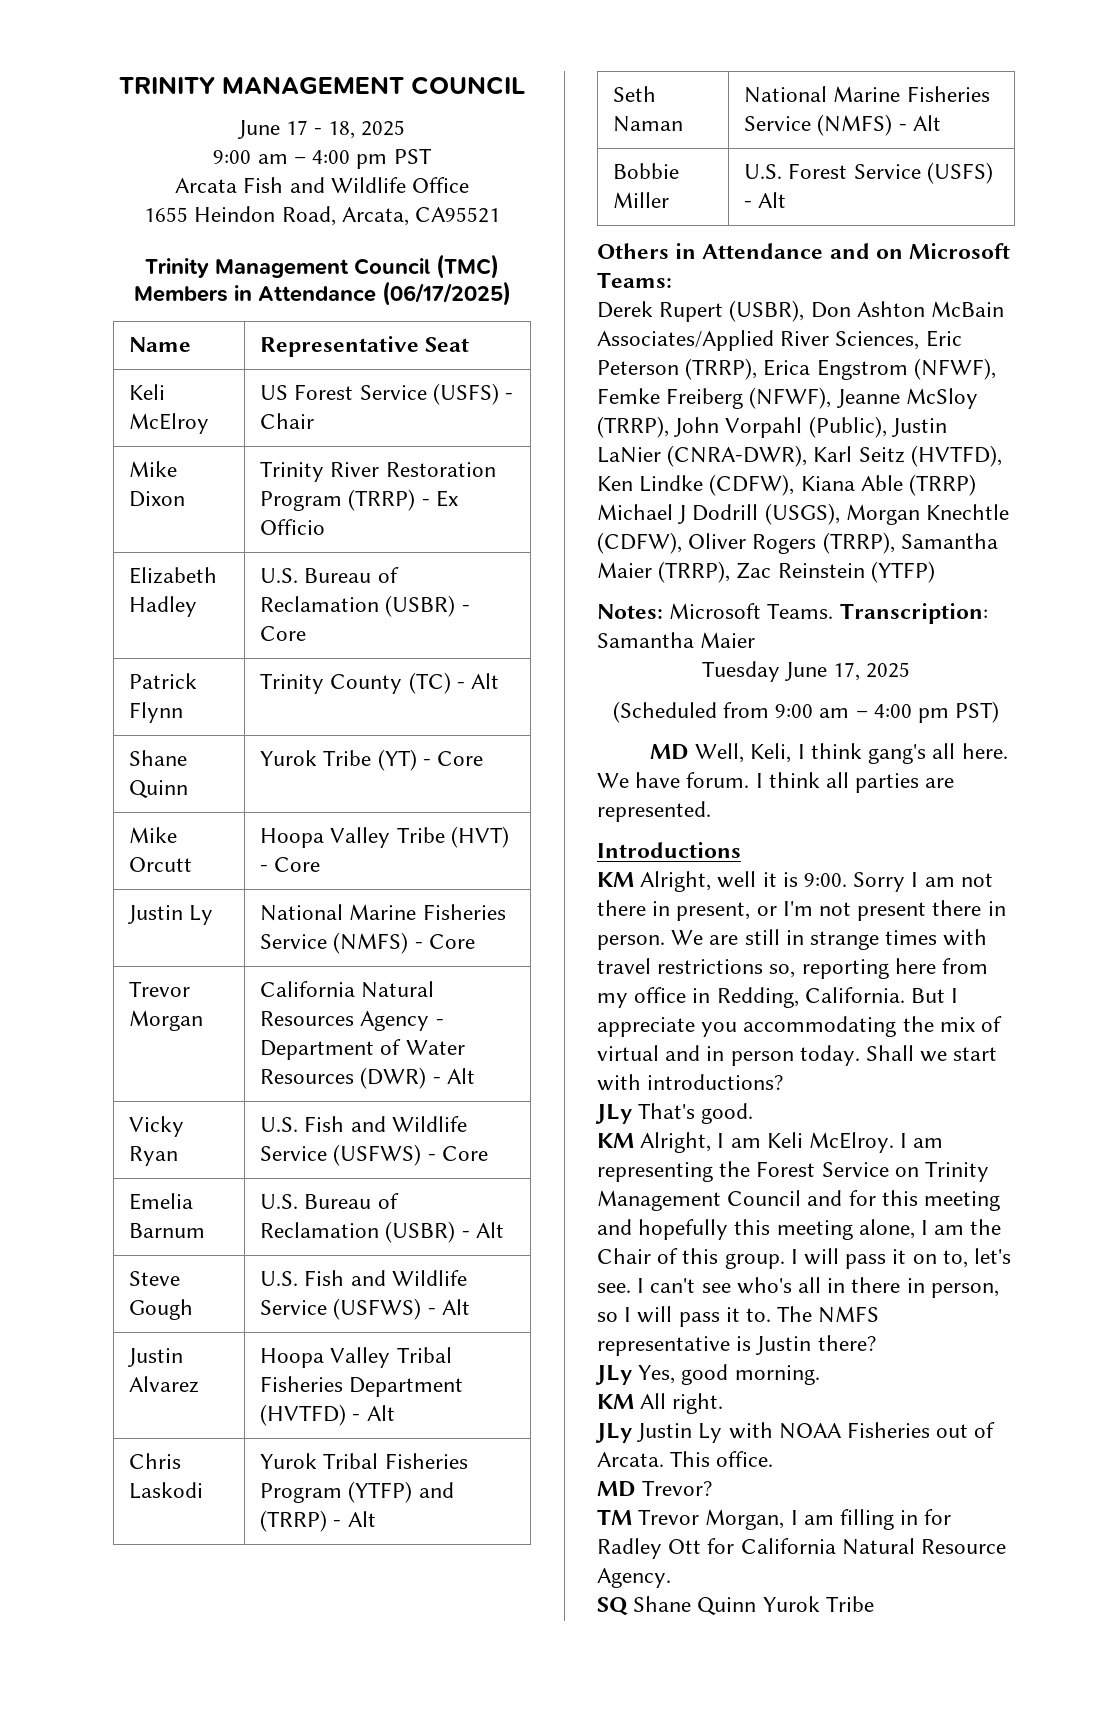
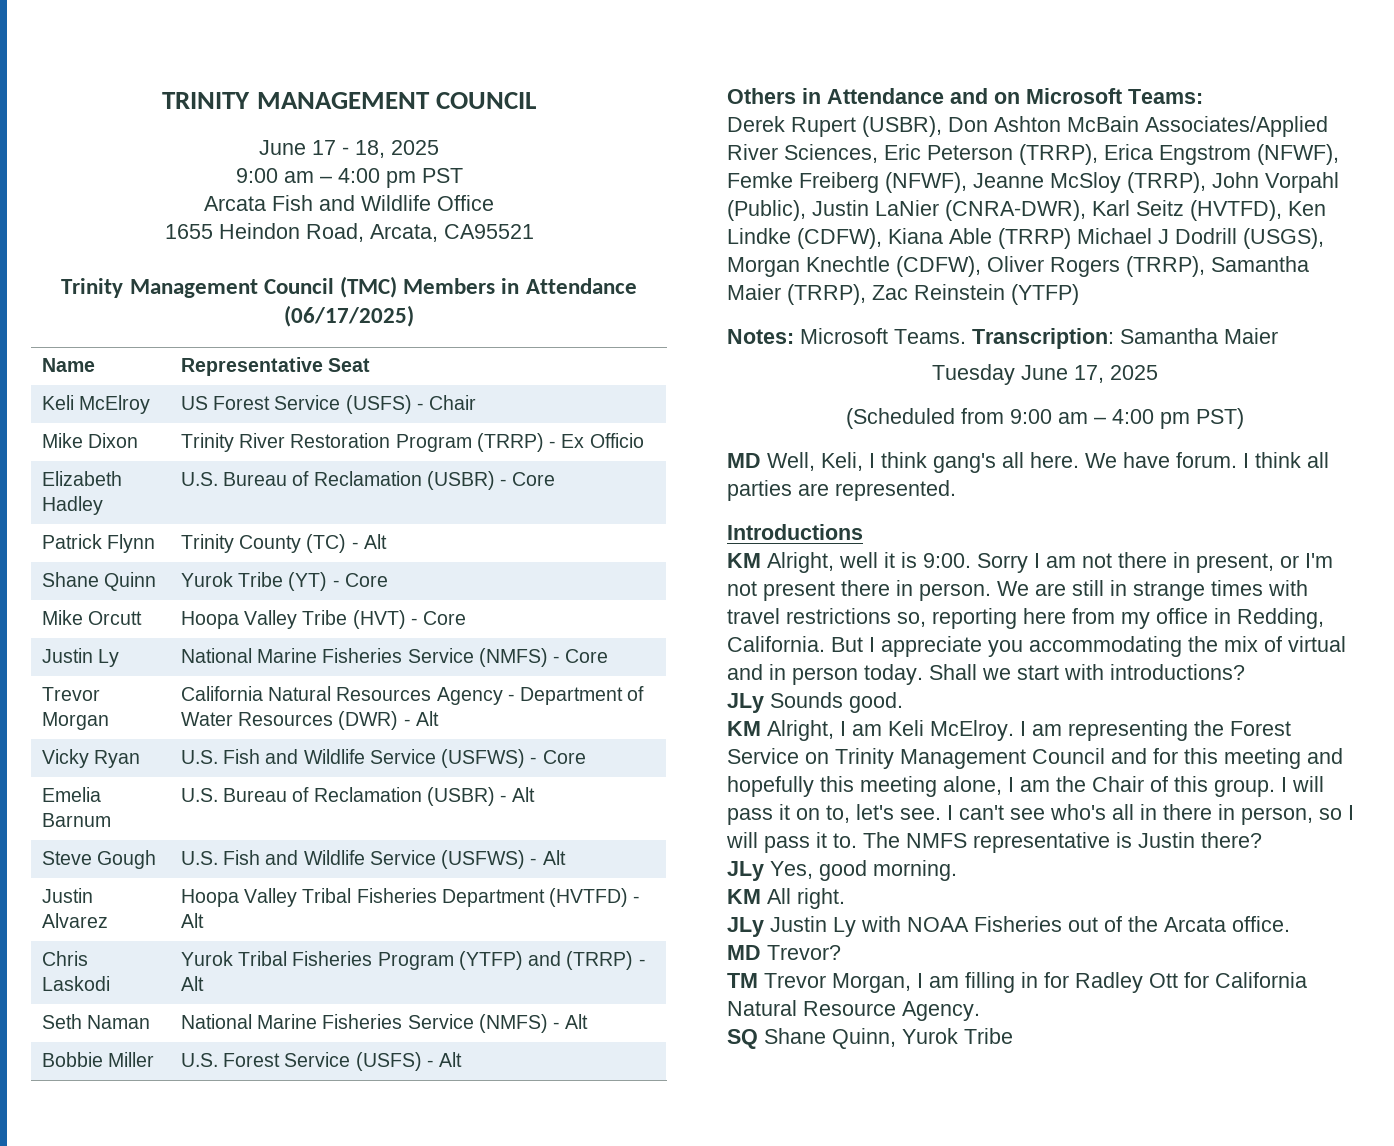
- JLy That's good.
+ JLy Sounds good.
- JLy Justin Ly with NOAA Fisheries out of Arcata. This office.
+ JLy Justin Ly with NOAA Fisheries out of the Arcata office.
- SQ Shane Quinn Yurok Tribe
+ SQ Shane Quinn, Yurok Tribe

